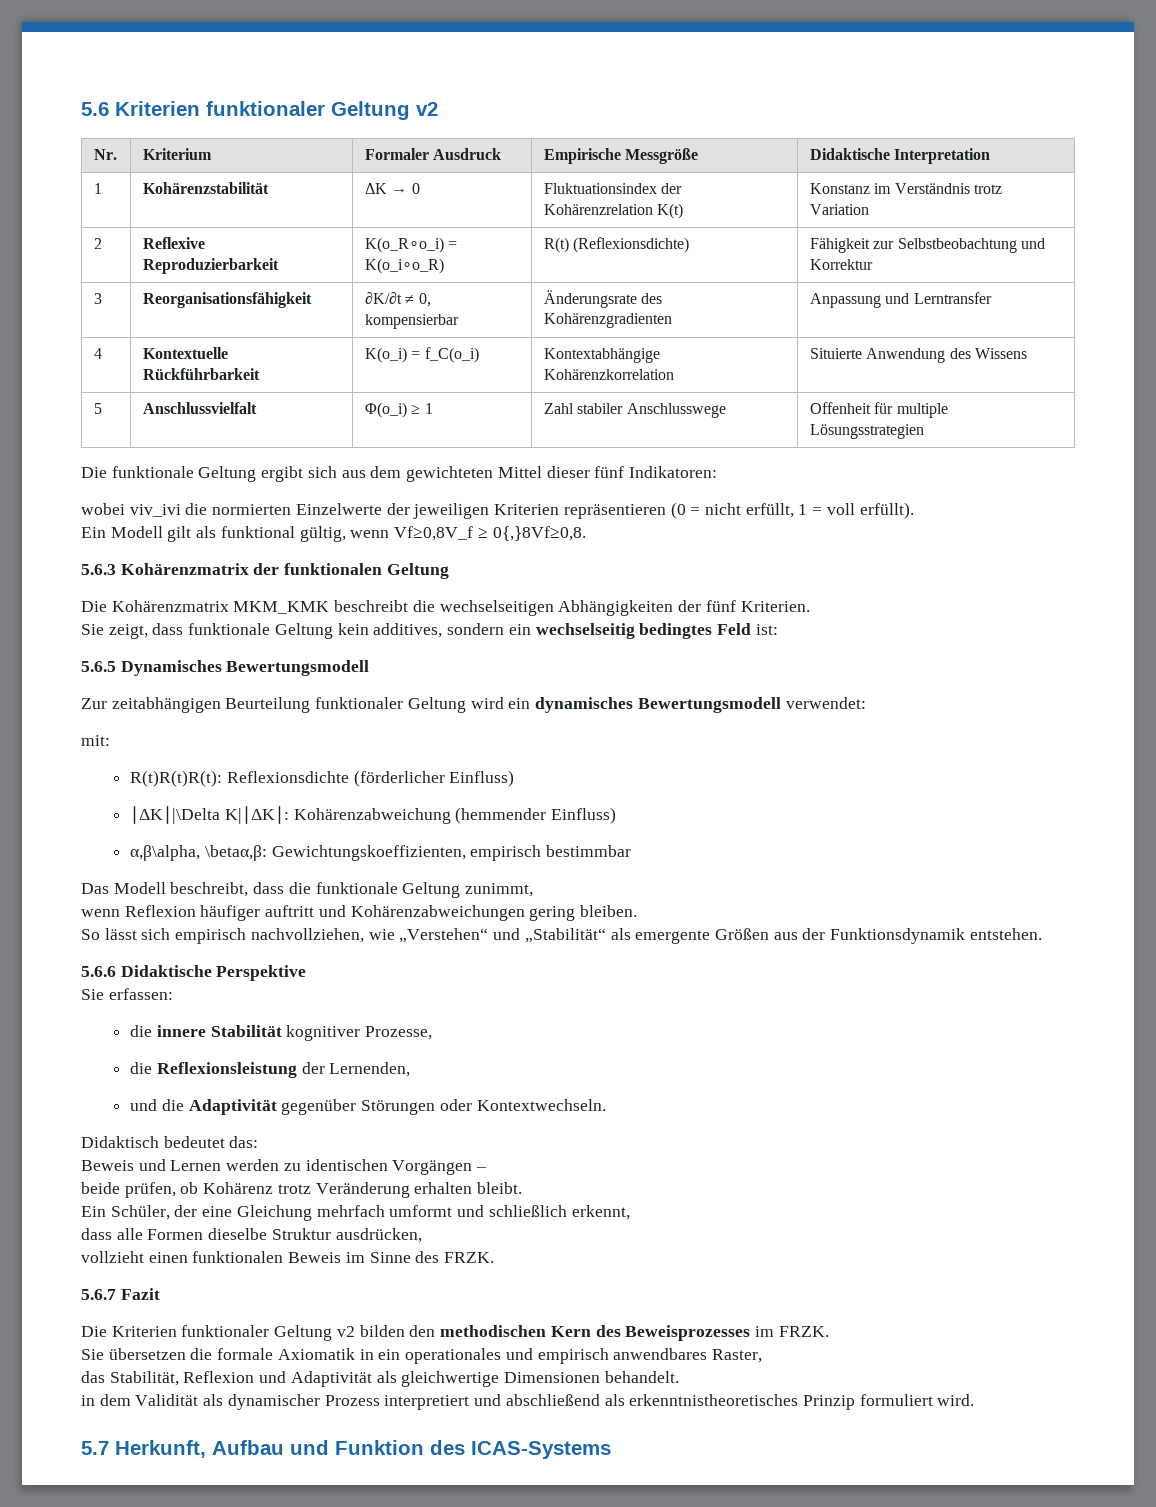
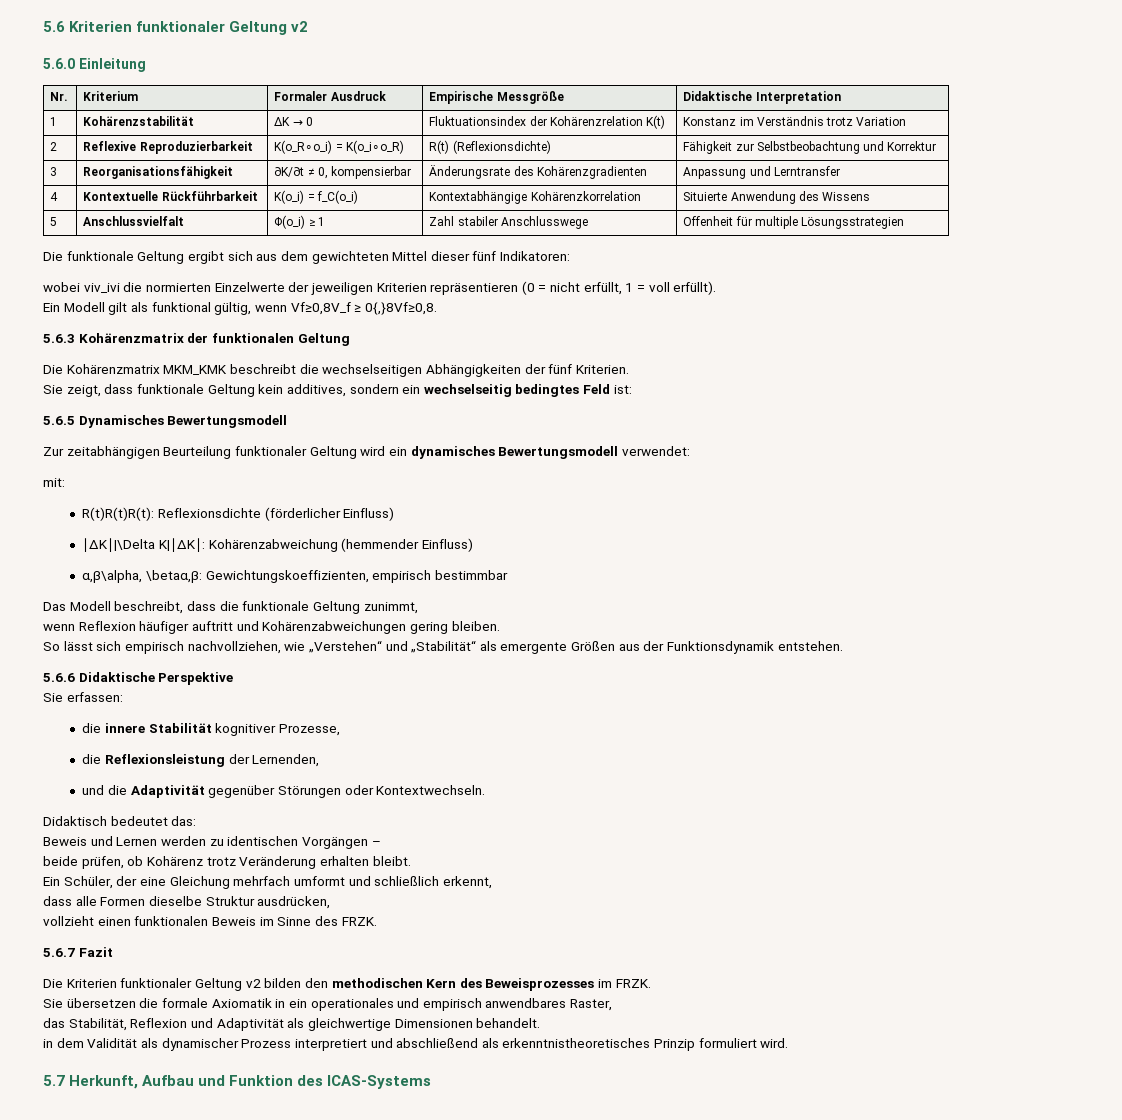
+ 5.6.0 Einleitung

